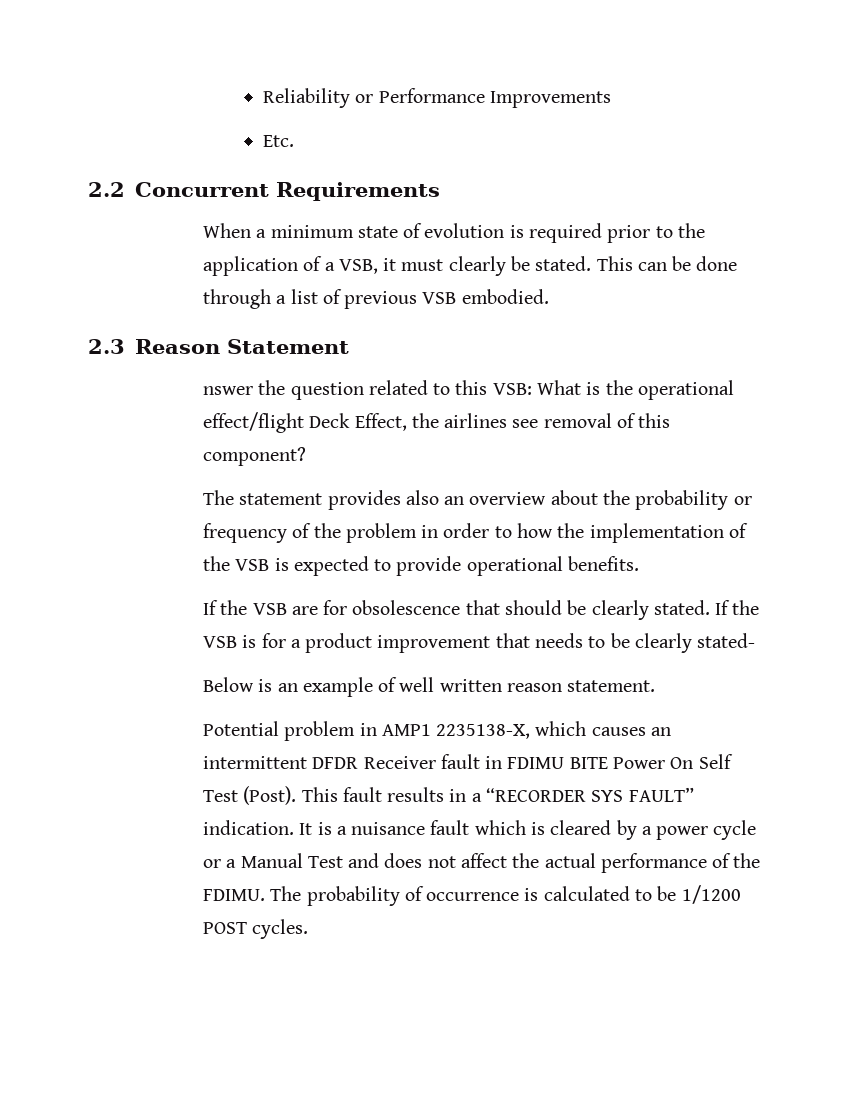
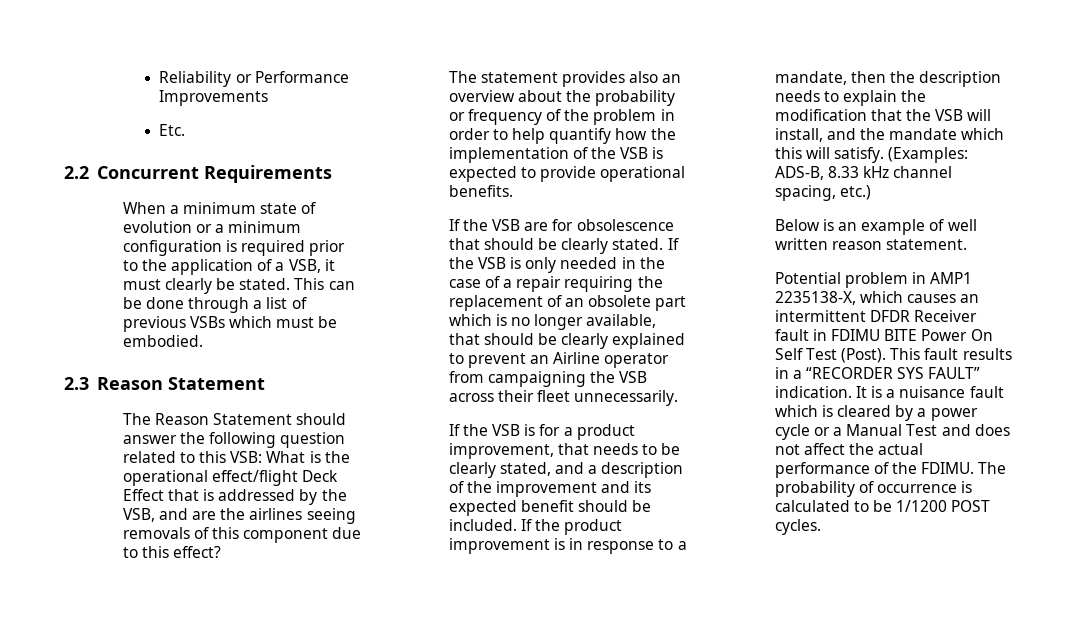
- When a minimum state of evolution is required prior to the application of a VSB, it must clearly be stated.
+ When a minimum state of evolution or a minimum configuration is required prior to the application of a VSB, it must clearly be stated.
- This can be done through a list of previous VSB embodied.
+ This can be done through a list of previous VSBs which must be embodied.
- nswer the question related to this VSB: What is the operational effect/flight Deck Effect, the airlines see removal of this component?
+ The Reason Statement should answer the following question related to this VSB: What is the operational effect/flight Deck Effect that is addressed by the VSB, and are the airlines seeing removals of this component due to this effect?
- The statement provides also an overview about the probability or frequency of the problem in order to how the implementation of the VSB is expected to provide operational benefits.
+ The statement provides also an overview about the probability or frequency of the problem in order to help quantify how the implementation of the VSB is expected to provide operational benefits.
- If the VSB is for a product improvement that needs to be clearly stated-
+ If the VSB is only needed in the case of a repair requiring the replacement of an obsolete part which is no longer available, that should be clearly explained to prevent an Airline operator from campaigning the VSB across their fleet unnecessarily.
+ If the VSB is for a product improvement, that needs to be clearly stated, and a description of the improvement and its expected benefit should be included. If the product improvement is in response to a mandate, then the description needs to explain the modification that the VSB will install, and the mandate which this will satisfy. (Examples: ADS-B, 8.33 kHz channel spacing, etc.)

